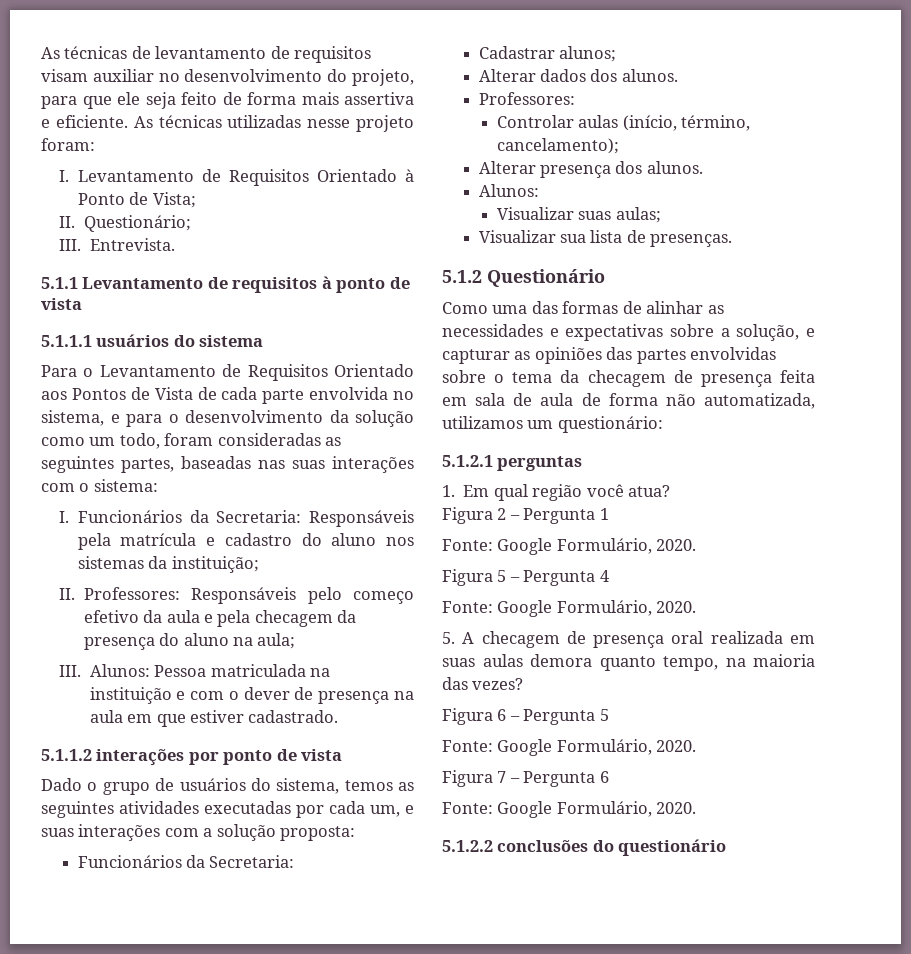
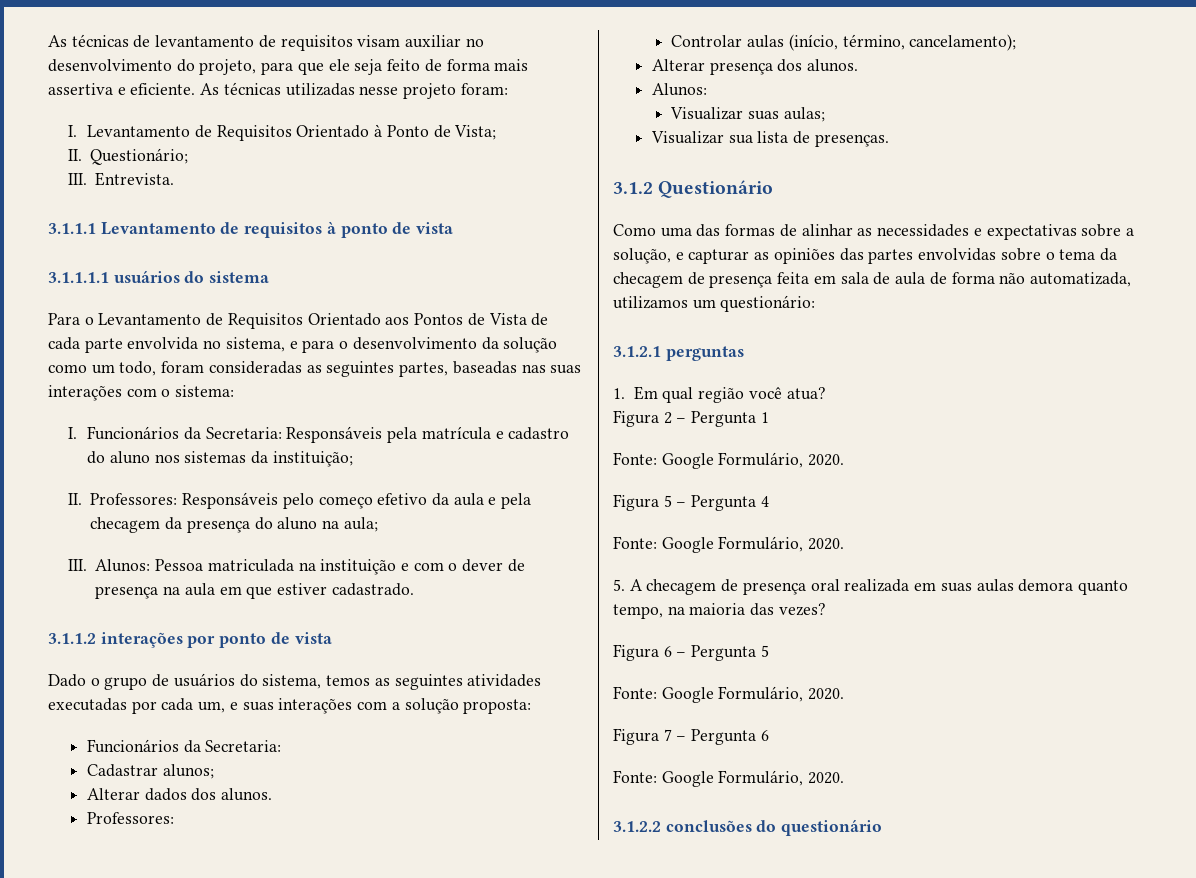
- 5.1.1 Levantamento de requisitos à ponto de vista
+ 3.1.1.1 Levantamento de requisitos à ponto de vista
- 5.1.1.1 usuários do sistema
+ 3.1.1.1.1 usuários do sistema
- 5.1.1.2 interações por ponto de vista
+ 3.1.1.2 interações por ponto de vista
- 5.1.2 Questionário
+ 3.1.2 Questionário
- 5.1.2.1 perguntas
+ 3.1.2.1 perguntas
- 5.1.2.2 conclusões do questionário
+ 3.1.2.2 conclusões do questionário

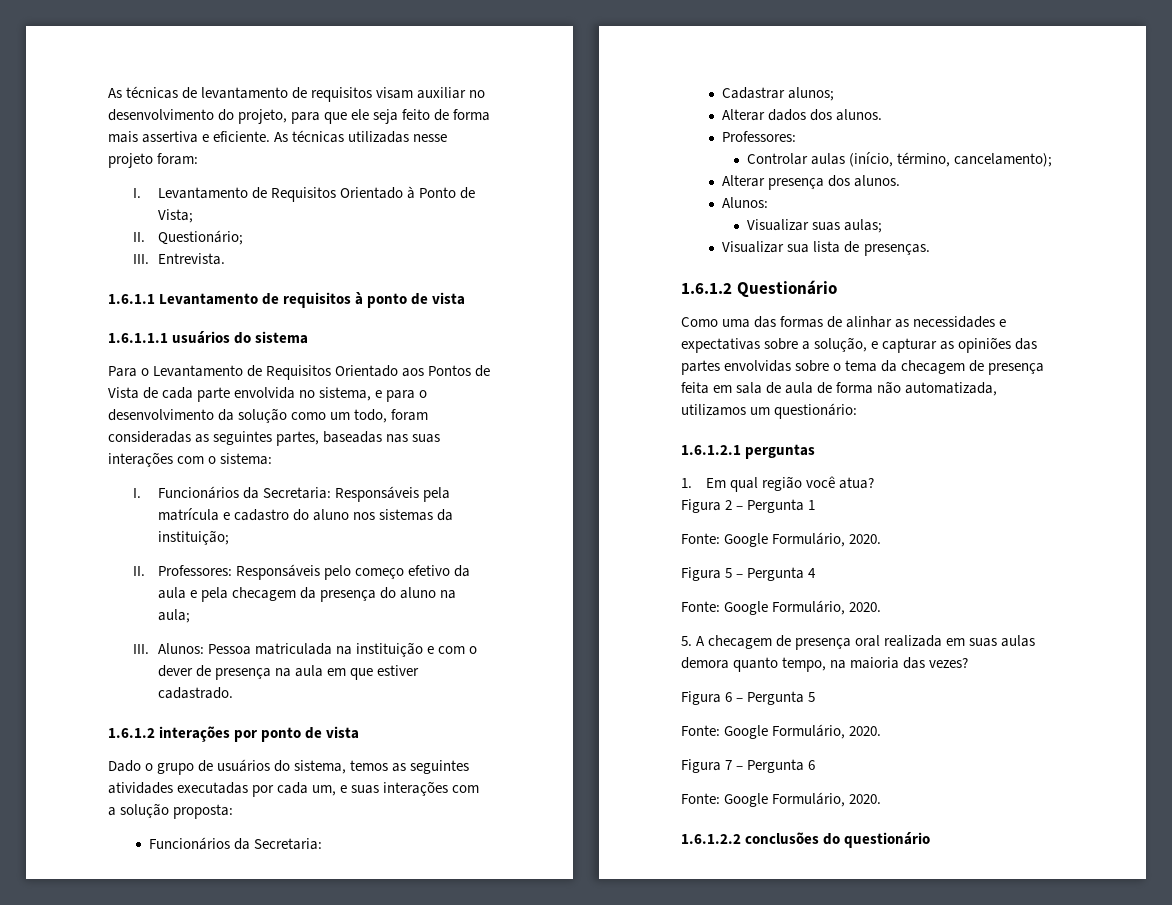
- 3.1.1.1 Levantamento de requisitos à ponto de vista
+ 1.6.1.1 Levantamento de requisitos à ponto de vista
- 3.1.1.1.1 usuários do sistema
+ 1.6.1.1.1 usuários do sistema
- 3.1.1.2 interações por ponto de vista
+ 1.6.1.2 interações por ponto de vista
- 3.1.2 Questionário
+ 1.6.1.2 Questionário
- 3.1.2.1 perguntas
+ 1.6.1.2.1 perguntas
- 3.1.2.2 conclusões do questionário
+ 1.6.1.2.2 conclusões do questionário

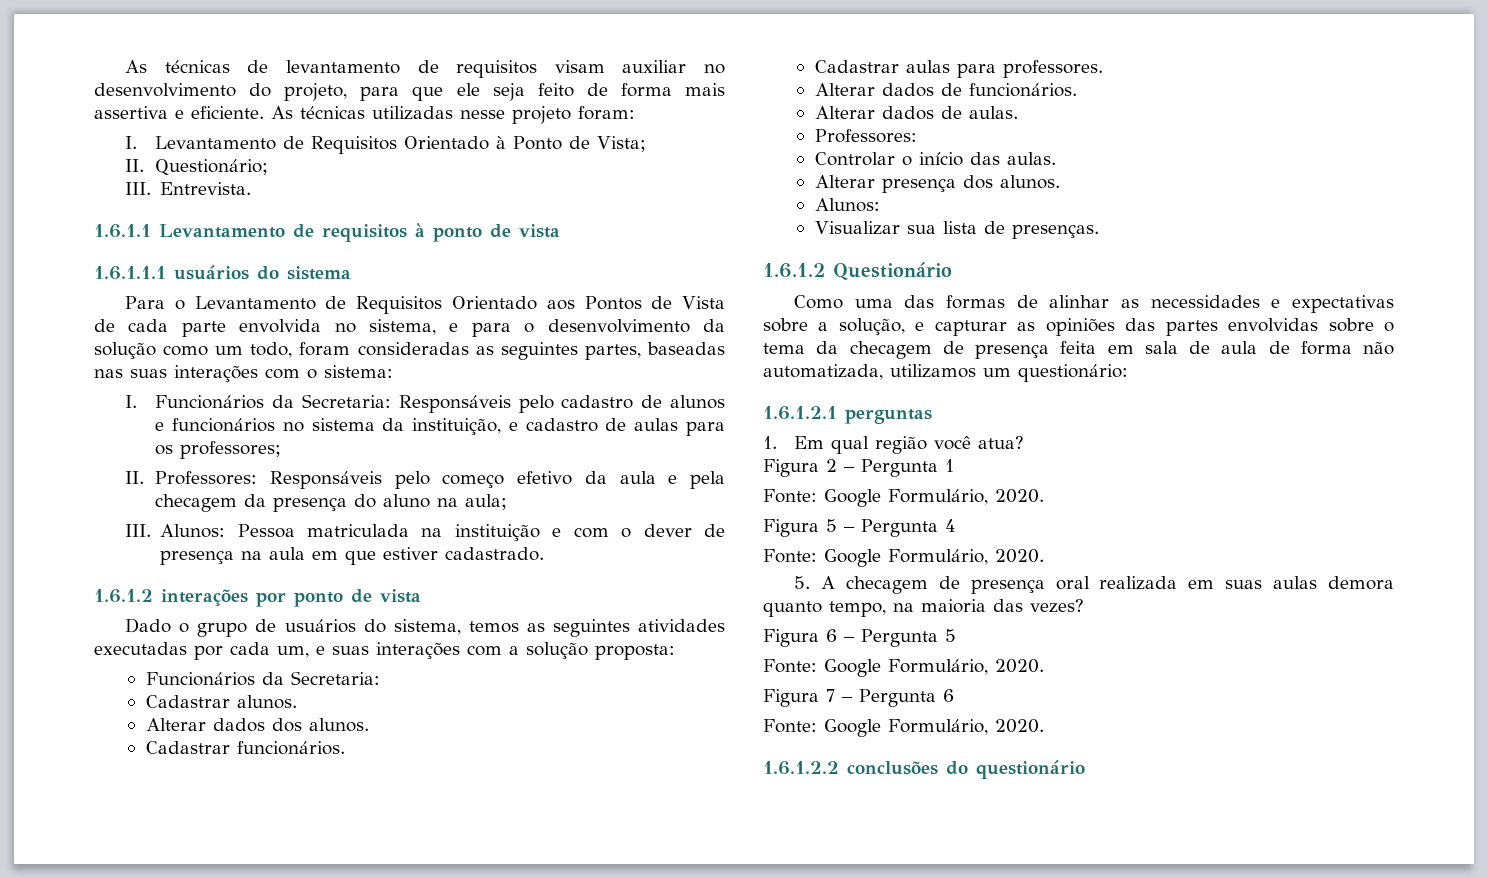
- I. Funcionários da Secretaria: Responsáveis pela matrícula e cadastro do aluno nos sistemas da instituição;
+ I. Funcionários da Secretaria: Responsáveis pelo cadastro de alunos e funcionários no sistema da instituição, e cadastro de aulas para os professores;
- Cadastrar alunos;
+ Cadastrar alunos.
  Alterar dados dos alunos.
+ Cadastrar funcionários.
+ Cadastrar aulas para professores.
+ Alterar dados de funcionários.
+ Alterar dados de aulas.
  Professores:
- Controlar aulas (início, término, cancelamento);
+ Controlar o início das aulas.
- Visualizar suas aulas;

